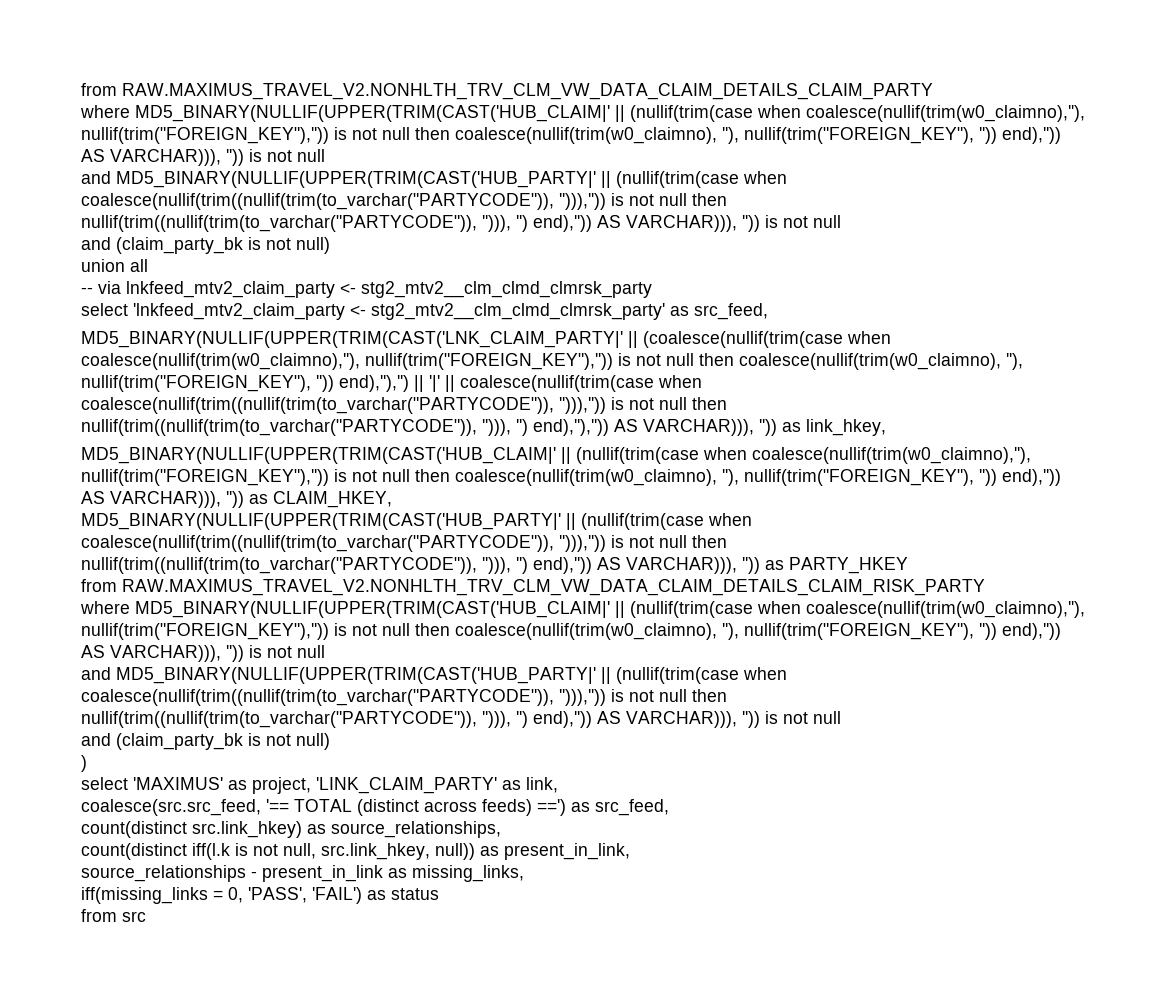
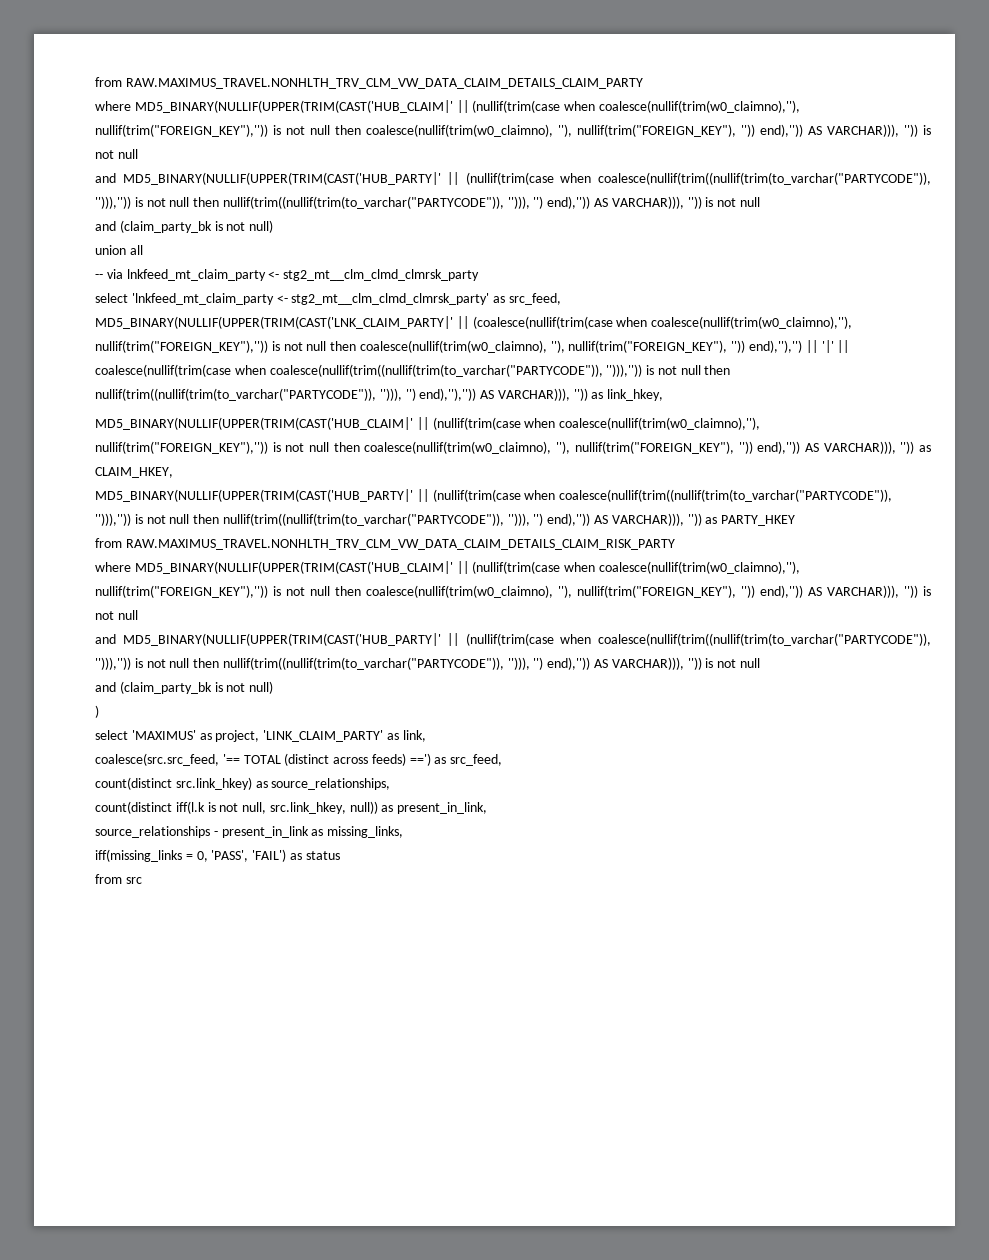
- from RAW.MAXIMUS_TRAVEL_V2.NONHLTH_TRV_CLM_VW_DATA_CLAIM_DETAILS_CLAIM_PARTY
+ from RAW.MAXIMUS_TRAVEL.NONHLTH_TRV_CLM_VW_DATA_CLAIM_DETAILS_CLAIM_PARTY
- -- via lnkfeed_mtv2_claim_party <- stg2_mtv2__clm_clmd_clmrsk_party
- select 'lnkfeed_mtv2_claim_party <- stg2_mtv2__clm_clmd_clmrsk_party' as src_feed,
+ -- via lnkfeed_mt_claim_party <- stg2_mt__clm_clmd_clmrsk_party
+ select 'lnkfeed_mt_claim_party <- stg2_mt__clm_clmd_clmrsk_party' as src_feed,
- from RAW.MAXIMUS_TRAVEL_V2.NONHLTH_TRV_CLM_VW_DATA_CLAIM_DETAILS_CLAIM_RISK_PARTY
+ from RAW.MAXIMUS_TRAVEL.NONHLTH_TRV_CLM_VW_DATA_CLAIM_DETAILS_CLAIM_RISK_PARTY

